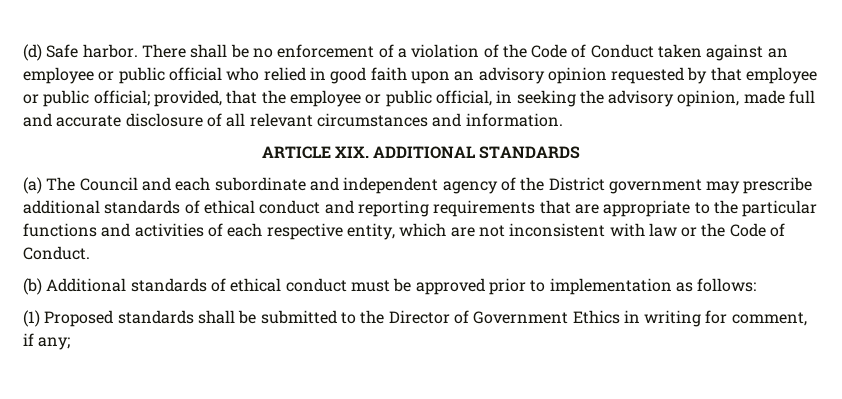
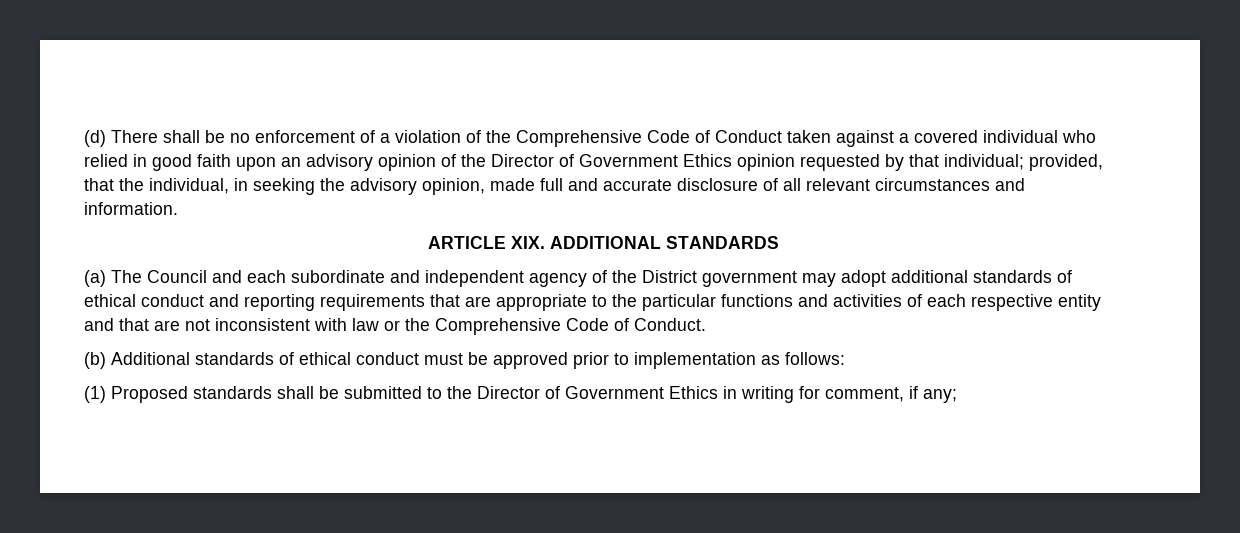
- (d) Safe harbor. There shall be no enforcement of a violation of the Code of Conduct taken against an employee or public official who relied in good faith upon an advisory opinion requested by that employee or public official; provided, that the employee or public official, in seeking the advisory opinion, made full and accurate disclosure of all relevant circumstances and information.
+ (d) There shall be no enforcement of a violation of the Comprehensive Code of Conduct taken against a covered individual who relied in good faith upon an advisory opinion of the Director of Government Ethics opinion requested by that individual; provided, that the individual, in seeking the advisory opinion, made full and accurate disclosure of all relevant circumstances and information.
- (a) The Council and each subordinate and independent agency of the District government may prescribe additional standards of ethical conduct and reporting requirements that are appropriate to the particular functions and activities of each respective entity, which are not inconsistent with law or the Code of Conduct.
+ (a) The Council and each subordinate and independent agency of the District government may adopt additional standards of ethical conduct and reporting requirements that are appropriate to the particular functions and activities of each respective entity and that are not inconsistent with law or the Comprehensive Code of Conduct.

